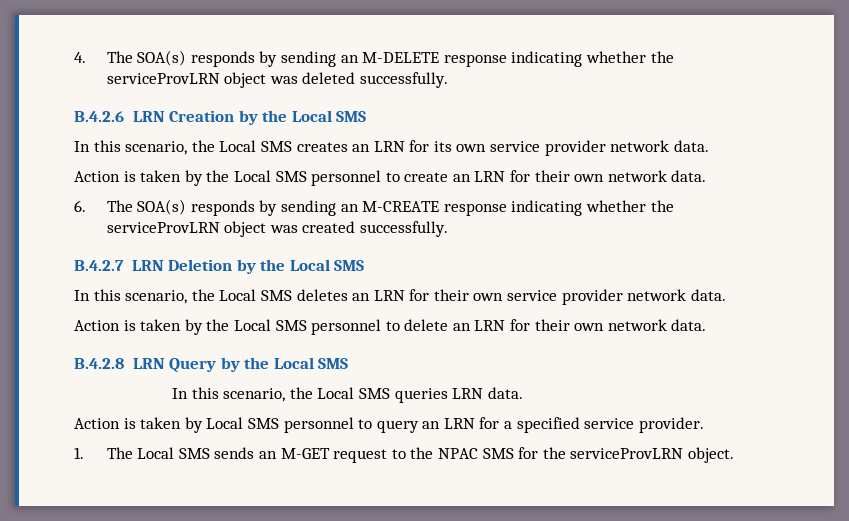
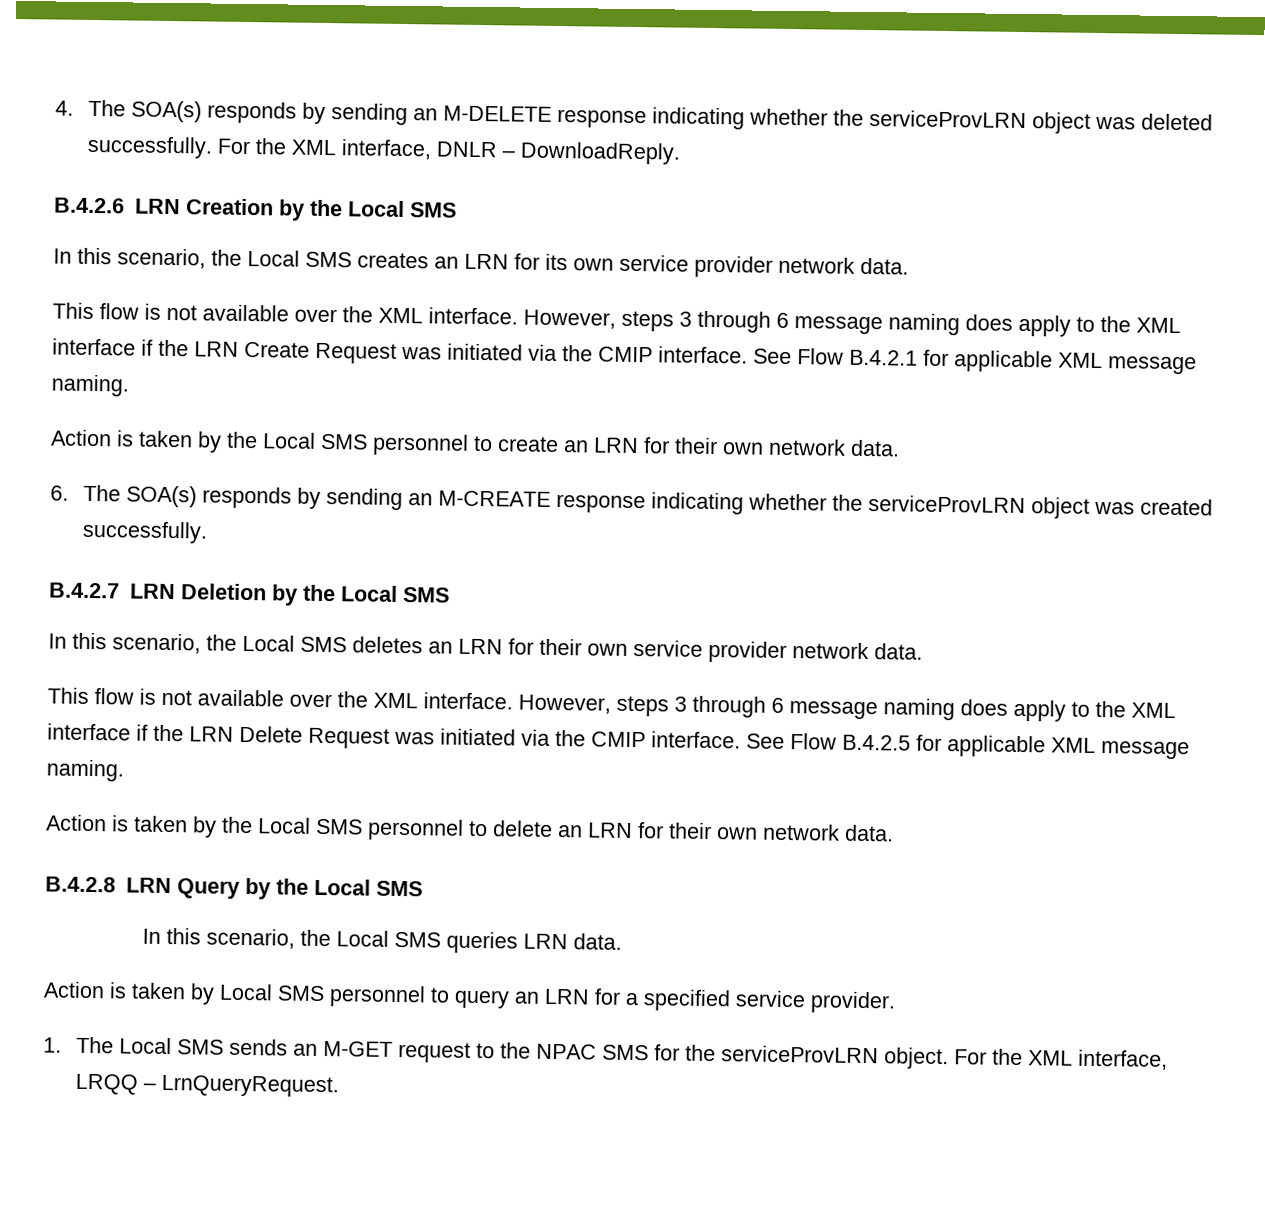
+ For the XML interface, DNLR – DownloadReply.
+ This flow is not available over the XML interface. However, steps 3 through 6 message naming does apply to the XML interface if the LRN Create Request was initiated via the CMIP interface. See Flow B.4.2.1 for applicable XML message naming.
+ This flow is not available over the XML interface. However, steps 3 through 6 message naming does apply to the XML interface if the LRN Delete Request was initiated via the CMIP interface. See Flow B.4.2.5 for applicable XML message naming.
+ For the XML interface, LRQQ – LrnQueryRequest.

